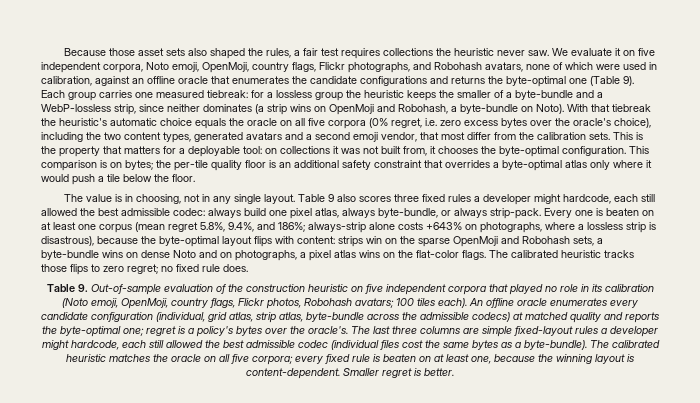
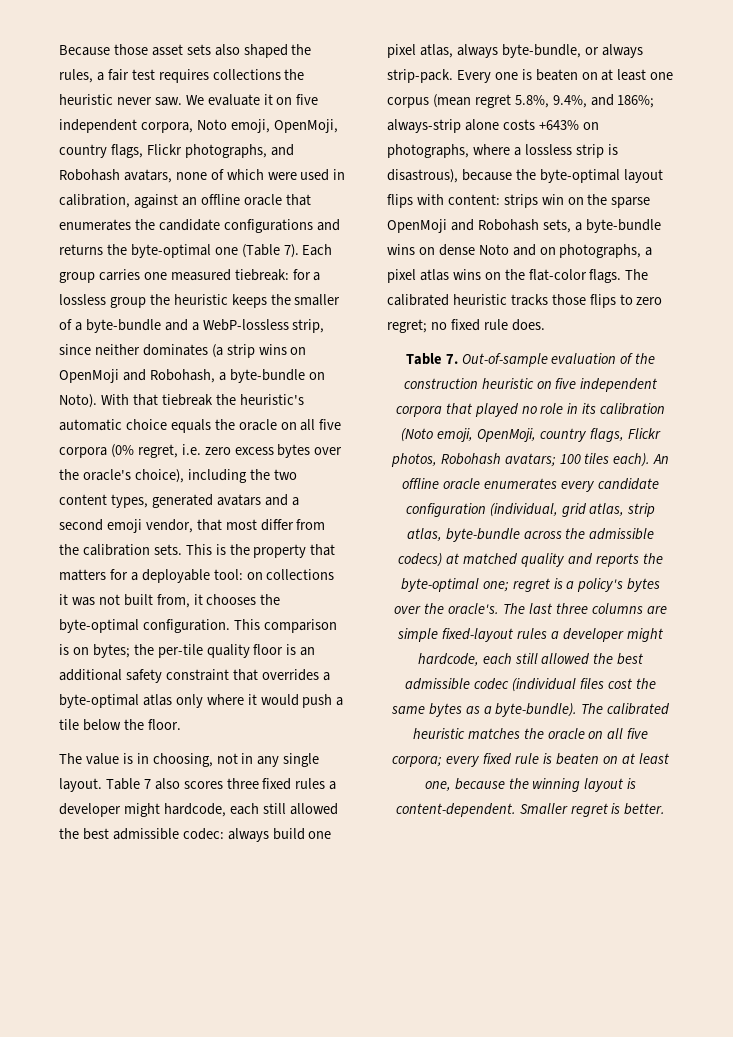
- We evaluate it on five independent corpora, Noto emoji, OpenMoji, country flags, Flickr photographs, and Robohash avatars, none of which were used in calibration, against an offline oracle that enumerates the candidate configurations and returns the byte-optimal one (Table 9).
+ We evaluate it on five independent corpora, Noto emoji, OpenMoji, country flags, Flickr photographs, and Robohash avatars, none of which were used in calibration, against an offline oracle that enumerates the candidate configurations and returns the byte-optimal one (Table 7).
- Table 9 also scores three fixed rules a developer might hardcode, each still allowed the best admissible codec: always build one pixel atlas, always byte-bundle, or always strip-pack.
+ Table 7 also scores three fixed rules a developer might hardcode, each still allowed the best admissible codec: always build one pixel atlas, always byte-bundle, or always strip-pack.
- Table 9. Out-of-sample evaluation of the construction heuristic on five independent corpora that played no role in its calibration (Noto emoji, OpenMoji, country flags, Flickr photos, Robohash avatars; 100 tiles each).
+ Table 7. Out-of-sample evaluation of the construction heuristic on five independent corpora that played no role in its calibration (Noto emoji, OpenMoji, country flags, Flickr photos, Robohash avatars; 100 tiles each).

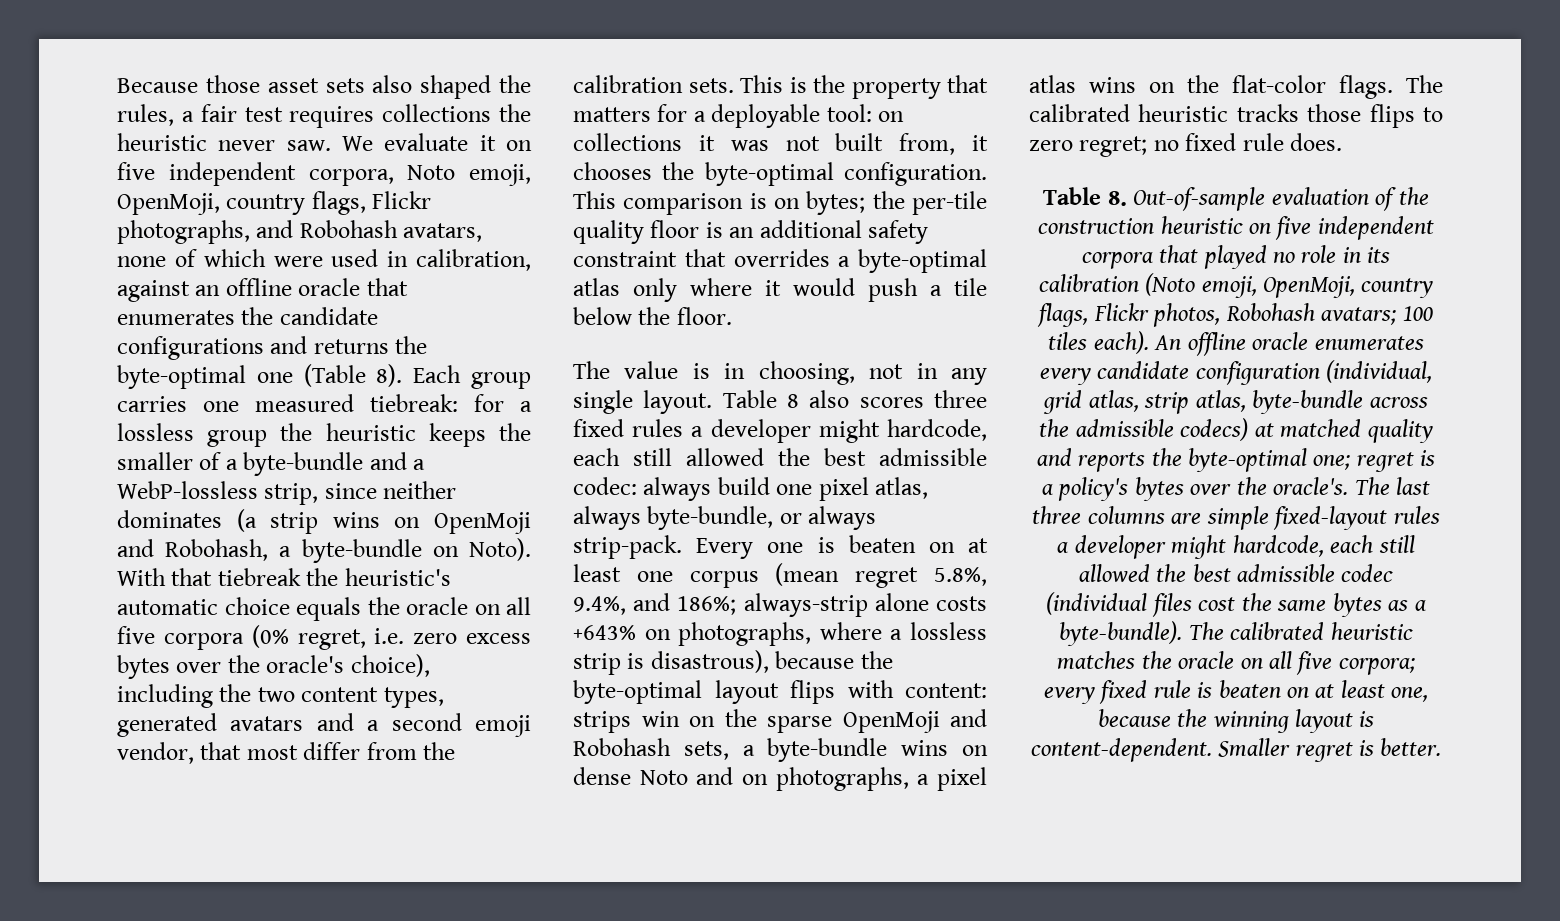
- We evaluate it on five independent corpora, Noto emoji, OpenMoji, country flags, Flickr photographs, and Robohash avatars, none of which were used in calibration, against an offline oracle that enumerates the candidate configurations and returns the byte-optimal one (Table 7).
+ We evaluate it on five independent corpora, Noto emoji, OpenMoji, country flags, Flickr photographs, and Robohash avatars, none of which were used in calibration, against an offline oracle that enumerates the candidate configurations and returns the byte-optimal one (Table 8).
- Table 7 also scores three fixed rules a developer might hardcode, each still allowed the best admissible codec: always build one pixel atlas, always byte-bundle, or always strip-pack.
+ Table 8 also scores three fixed rules a developer might hardcode, each still allowed the best admissible codec: always build one pixel atlas, always byte-bundle, or always strip-pack.
- Table 7. Out-of-sample evaluation of the construction heuristic on five independent corpora that played no role in its calibration (Noto emoji, OpenMoji, country flags, Flickr photos, Robohash avatars; 100 tiles each).
+ Table 8. Out-of-sample evaluation of the construction heuristic on five independent corpora that played no role in its calibration (Noto emoji, OpenMoji, country flags, Flickr photos, Robohash avatars; 100 tiles each).

